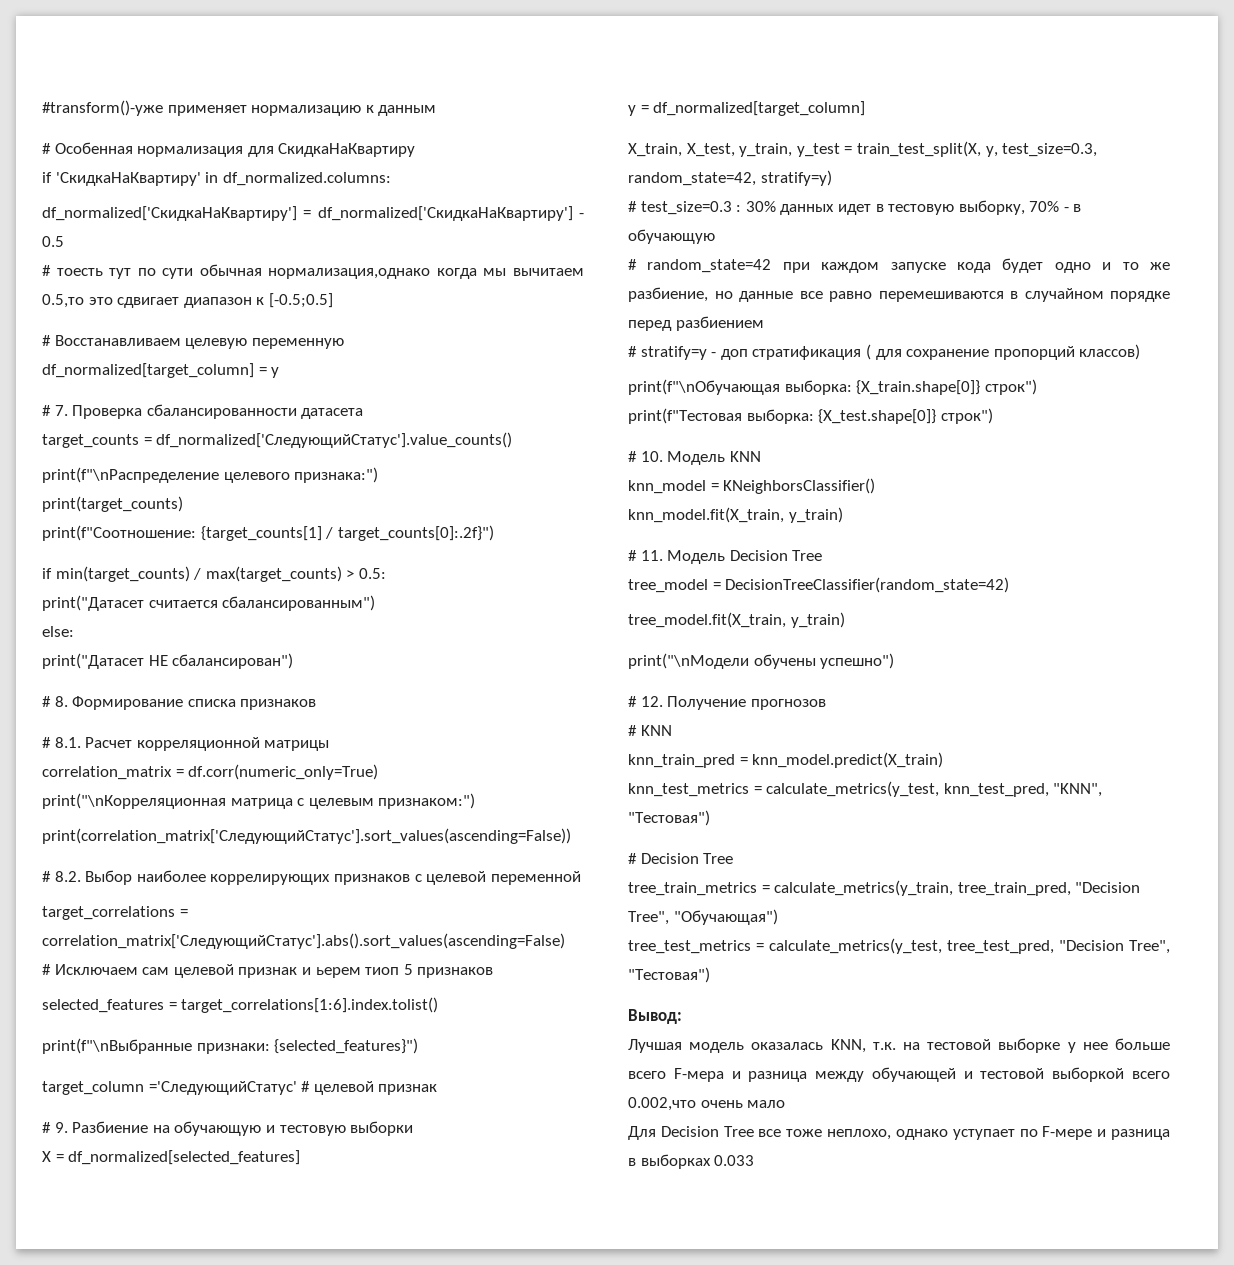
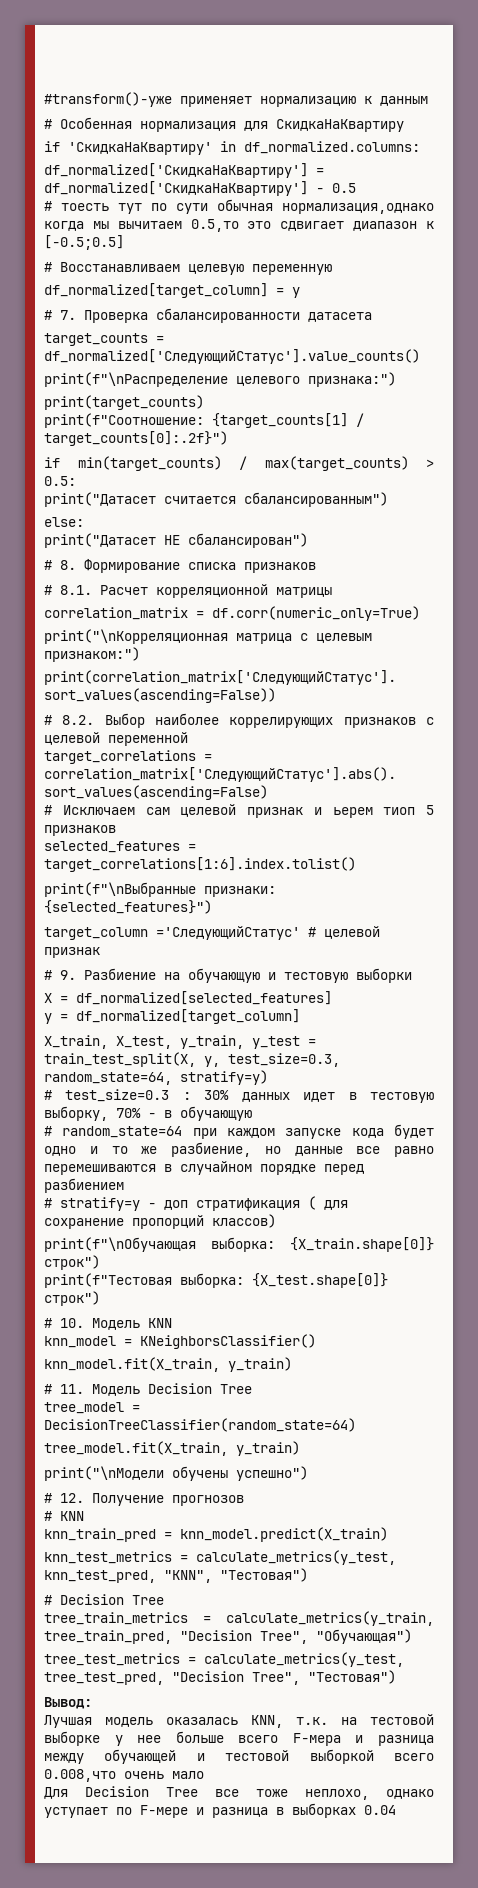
- X_train, X_test, y_train, y_test = train_test_split(X, y, test_size=0.3, random_state=42, stratify=y)
+ X_train, X_test, y_train, y_test = train_test_split(X, y, test_size=0.3, random_state=64, stratify=y)
- # random_state=42 при каждом запуске кода будет одно и то же разбиение, но данные все равно перемешиваются в случайном порядке перед разбиением
+ # random_state=64 при каждом запуске кода будет одно и то же разбиение, но данные все равно перемешиваются в случайном порядке перед разбиением
- tree_model = DecisionTreeClassifier(random_state=42)
+ tree_model = DecisionTreeClassifier(random_state=64)
- Лучшая модель оказалась KNN, т.к. на тестовой выборке у нее больше всего F-мера и разница между обучающей и тестовой выборкой всего 0.002,что очень мало
+ Лучшая модель оказалась KNN, т.к. на тестовой выборке у нее больше всего F-мера и разница между обучающей и тестовой выборкой всего 0.008,что очень мало
- Для Decision Tree все тоже неплохо, однако уступает по F-мере и разница в выборках 0.033
+ Для Decision Tree все тоже неплохо, однако уступает по F-мере и разница в выборках 0.04

